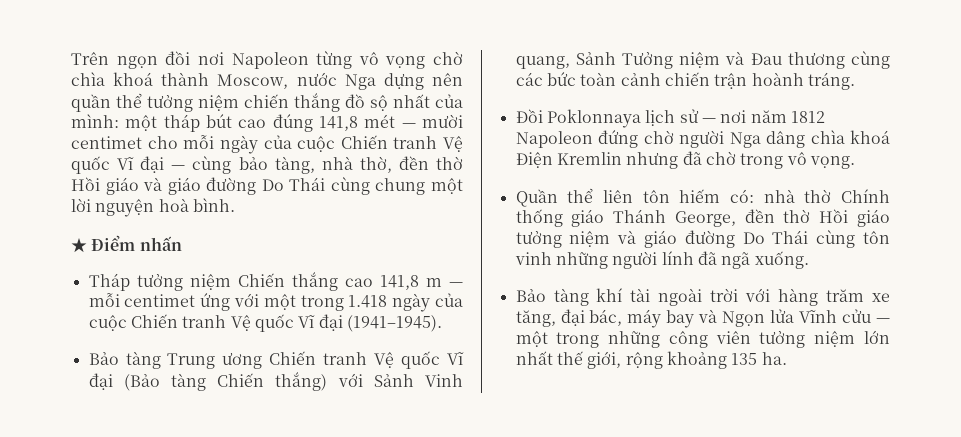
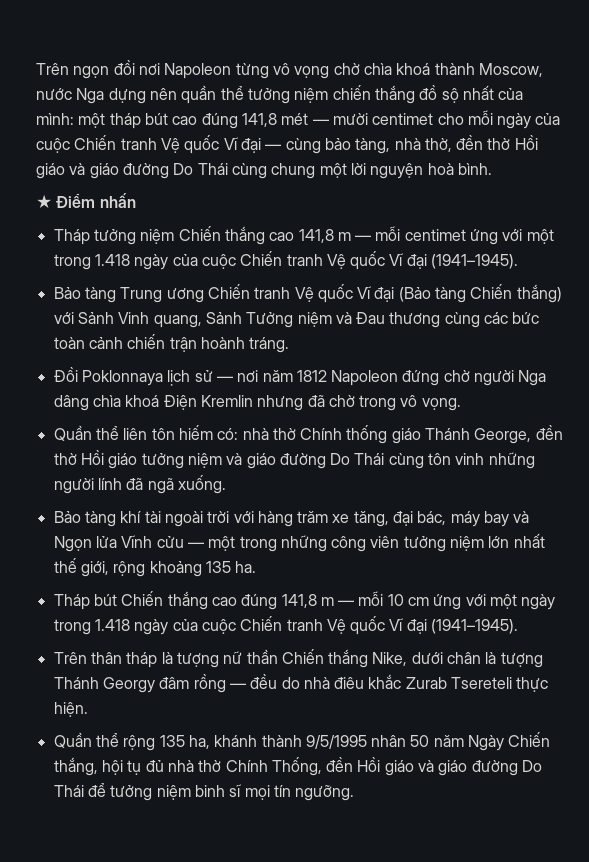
+ Tháp bút Chiến thắng cao đúng 141,8 m — mỗi 10 cm ứng với một ngày trong 1.418 ngày của cuộc Chiến tranh Vệ quốc Vĩ đại (1941–1945).
+ Trên thân tháp là tượng nữ thần Chiến thắng Nike, dưới chân là tượng Thánh Georgy đâm rồng — đều do nhà điêu khắc Zurab Tsereteli thực hiện.
+ Quần thể rộng 135 ha, khánh thành 9/5/1995 nhân 50 năm Ngày Chiến thắng, hội tụ đủ nhà thờ Chính Thống, đền Hồi giáo và giáo đường Do Thái để tưởng niệm binh sĩ mọi tín ngưỡng.

